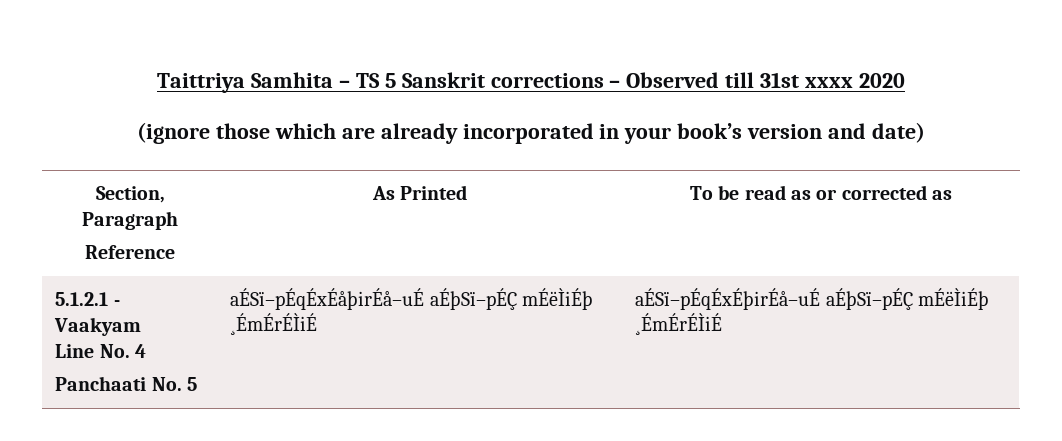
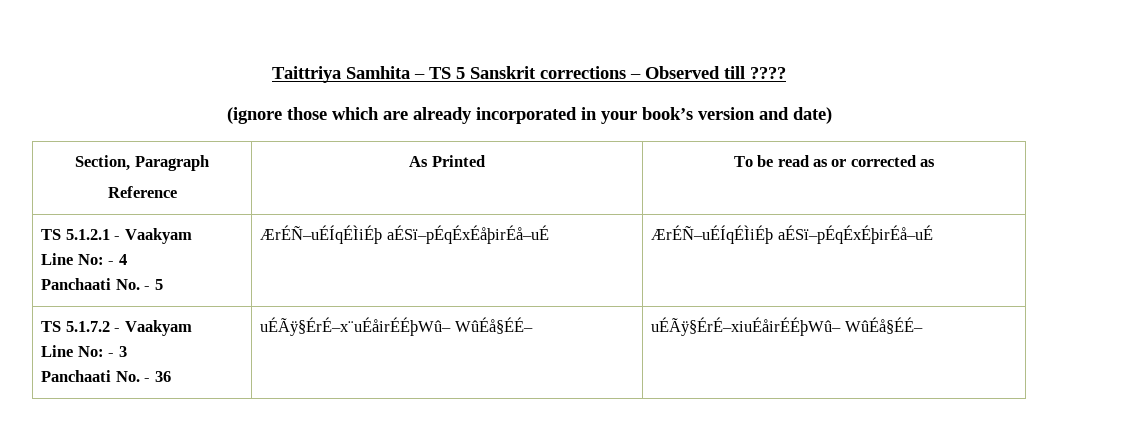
- Taittriya Samhita – TS 5 Sanskrit corrections – Observed till 31st xxxx 2020
+ Taittriya Samhita – TS 5 Sanskrit corrections – Observed till ????
- 5.1.2.1 - Vaakyam
- Line No. 4
- Panchaati No. 5 | aÉSï–pÉqÉxÉåþirÉå–uÉ aÉþSï–pÉÇ mÉëÌiÉþ ¸ÉmÉrÉÌiÉ | aÉSï–pÉqÉxÉþirÉå–uÉ aÉþSï–pÉÇ mÉëÌiÉþ ¸ÉmÉrÉÌiÉ
+ TS 5.1.2.1 - Vaakyam
+ Line No: - 4
+ Panchaati No. - 5 | ÆrÉÑ–uÉÍqÉÌiÉþ aÉSï–pÉqÉxÉåþirÉå–uÉ | ÆrÉÑ–uÉÍqÉÌiÉþ aÉSï–pÉqÉxÉþirÉå–uÉ
+ TS 5.1.7.2 - Vaakyam
+ Line No: - 3
+ Panchaati No. - 36 | uÉÃÿ§ÉrÉ–x¨uÉåirÉÉþWû– WûÉå§ÉÉ– | uÉÃÿ§ÉrÉ–xiuÉåirÉÉþWû– WûÉå§ÉÉ–

